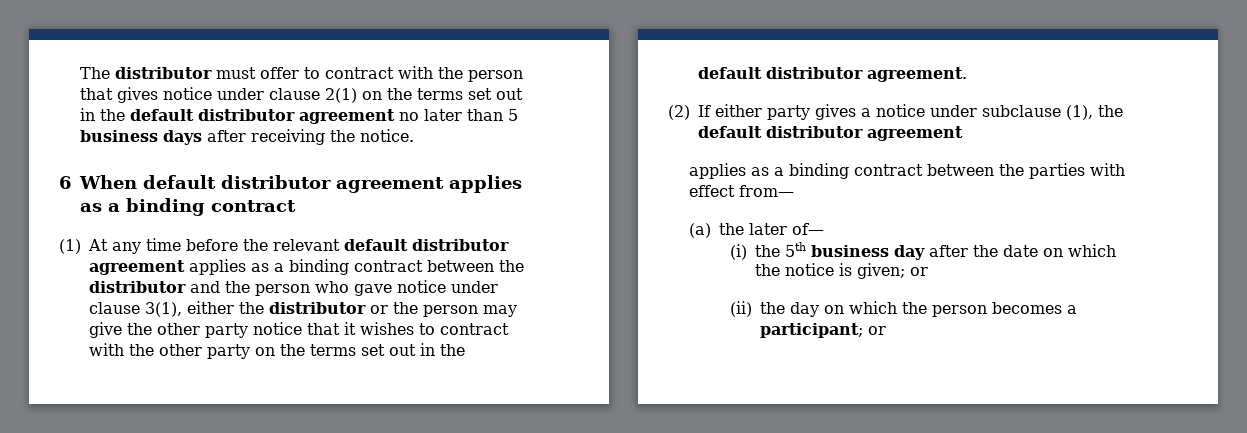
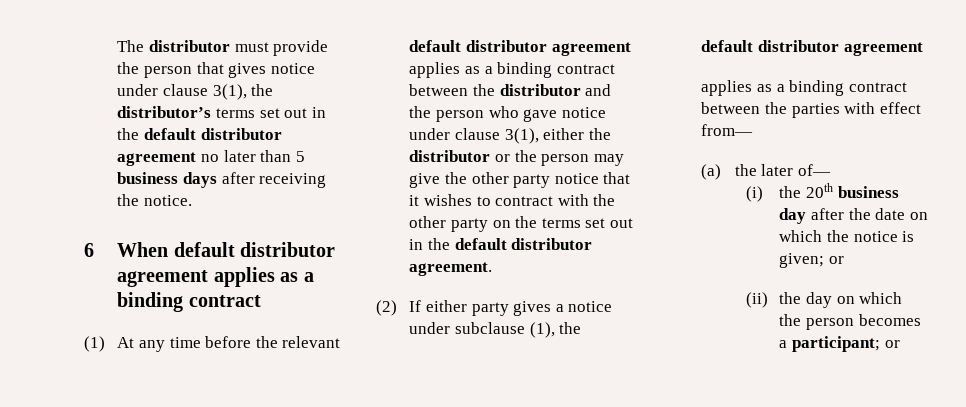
- The distributor must offer to contract with the person that gives notice under clause 2(1) on the terms set out in the default distributor agreement no later than 5 business days after receiving the notice.
+ The distributor must provide the person that gives notice under clause 3(1), the distributor’s terms set out in the default distributor agreement no later than 5 business days after receiving the notice.
- (i) the 5th business day after the date on which the notice is given; or
+ (i) the 20th business day after the date on which the notice is given; or

